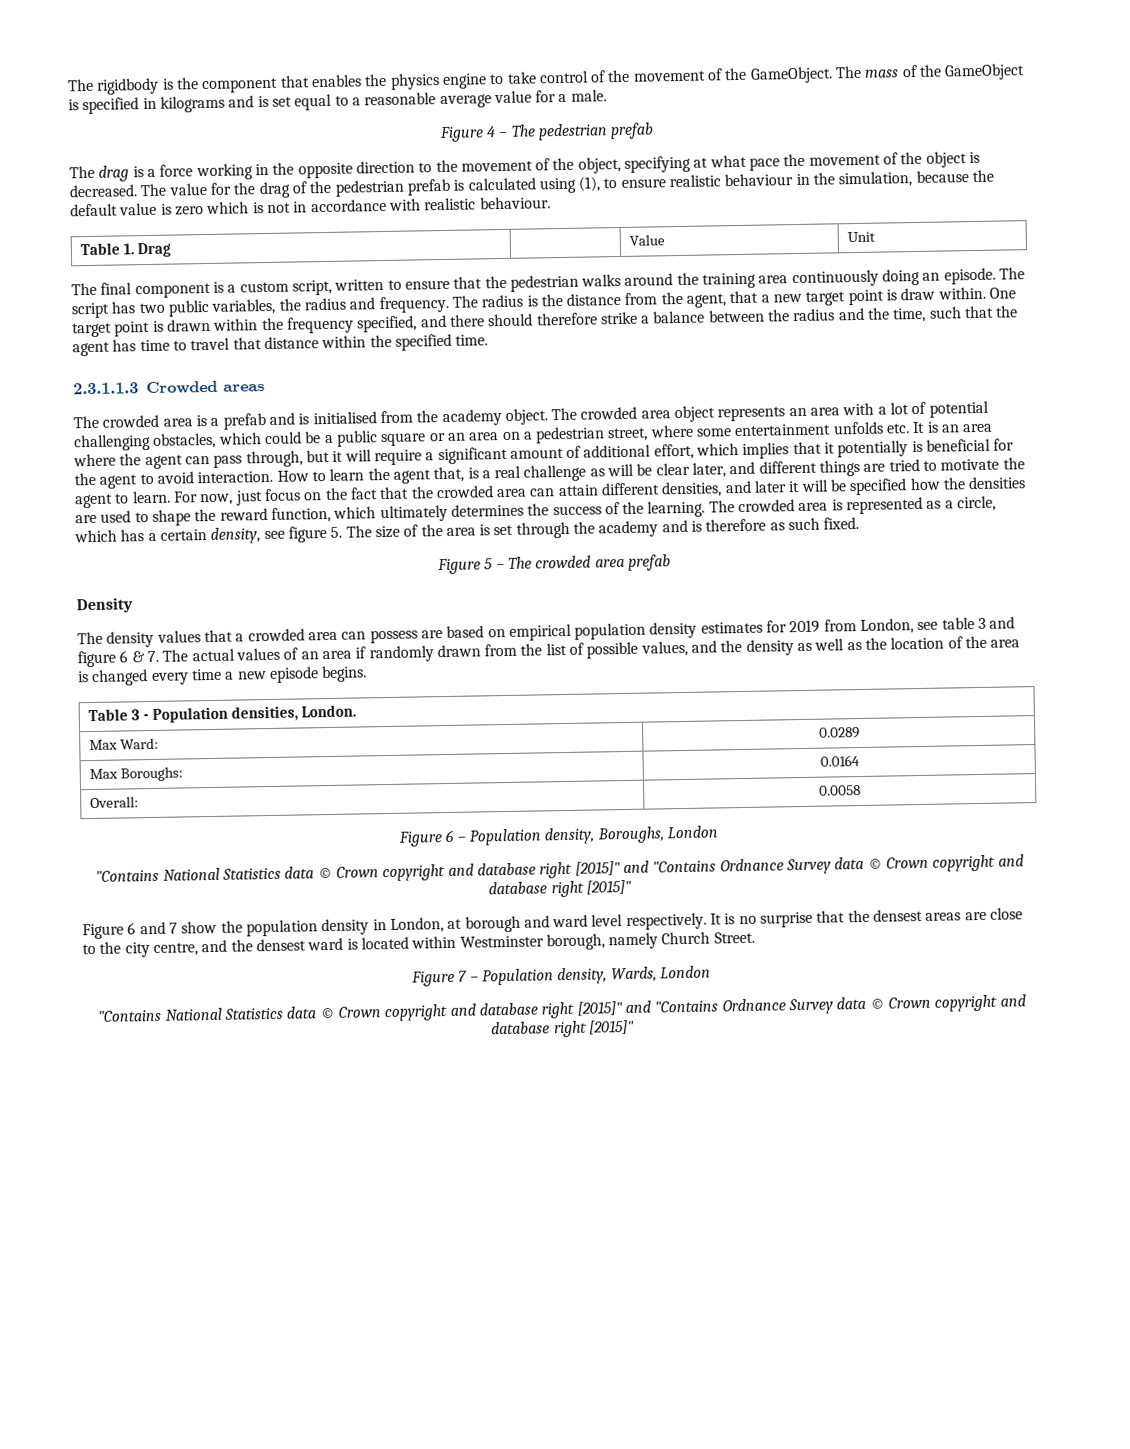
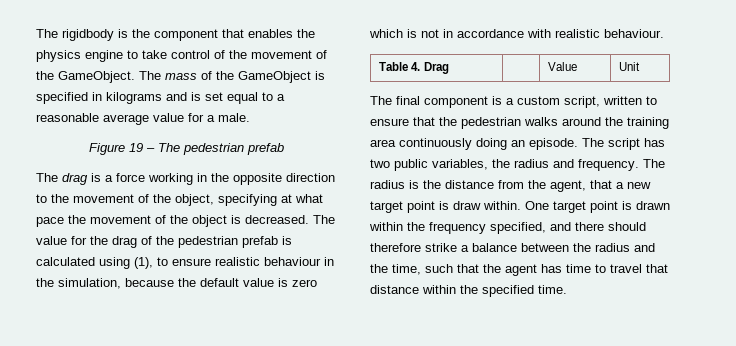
- Figure 4 – The pedestrian prefab
+ Figure 19 – The pedestrian prefab
- Table 1. Drag | | Value | Unit
+ Table 4. Drag | | Value | Unit
- 2.3.1.1.3 Crowded areas
- The crowded area is a prefab and is initialised from the academy object. The crowded area object represents an area with a lot of potential challenging obstacles, which could be a public square or an area on a pedestrian street, where some entertainment unfolds etc. It is an area where the agent can pass through, but it will require a significant amount of additional effort, which implies that it potentially is beneficial for the agent to avoid interaction. How to learn the agent that, is a real challenge as will be clear later, and different things are tried to motivate the agent to learn. For now, just focus on the fact that the crowded area can attain different densities, and later it will be specified how the densities are used to shape the reward function, which ultimately determines the success of the learning. The crowded area is represented as a circle, which has a certain density, see figure 5. The size of the area is set through the academy and is therefore as such fixed.
- Figure 5 – The crowded area prefab
- Density
- The density values that a crowded area can possess are based on empirical population density estimates for 2019 from London, see table 3 and figure 6 & 7. The actual values of an area if randomly drawn from the list of possible values, and the density as well as the location of the area is changed every time a new episode begins.
- Table 3 - Population densities, London.
- Max Ward: | 0.0289
- Max Boroughs: | 0.0164
- Overall: | 0.0058
- Figure 6 – Population density, Boroughs, London
- "Contains National Statistics data © Crown copyright and database right [2015]" and "Contains Ordnance Survey data © Crown copyright and database right [2015]"
- Figure 6 and 7 show the population density in London, at borough and ward level respectively. It is no surprise that the densest areas are close to the city centre, and the densest ward is located within Westminster borough, namely Church Street.
- Figure 7 – Population density, Wards, London
- "Contains National Statistics data © Crown copyright and database right [2015]" and "Contains Ordnance Survey data © Crown copyright and database right [2015]"

